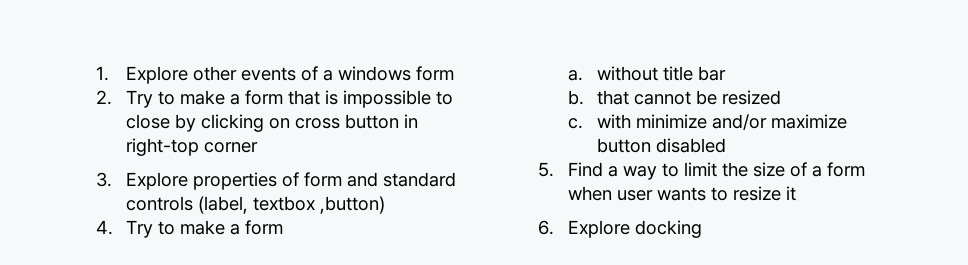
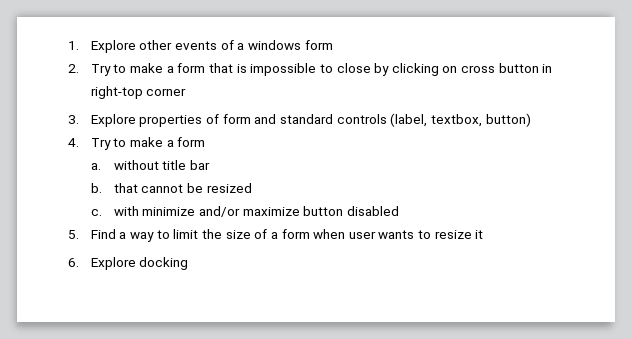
- 3. Explore properties of form and standard controls (label, textbox ,button)
+ 3. Explore properties of form and standard controls (label, textbox, button)

